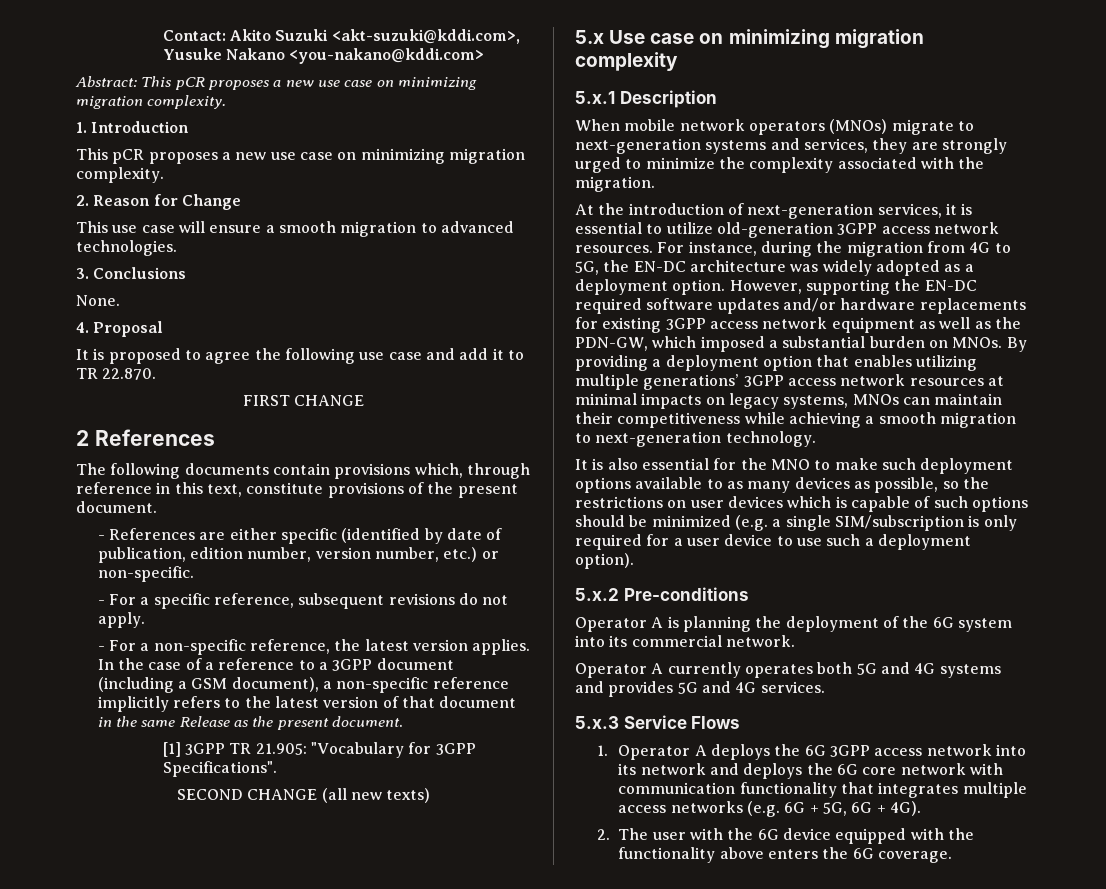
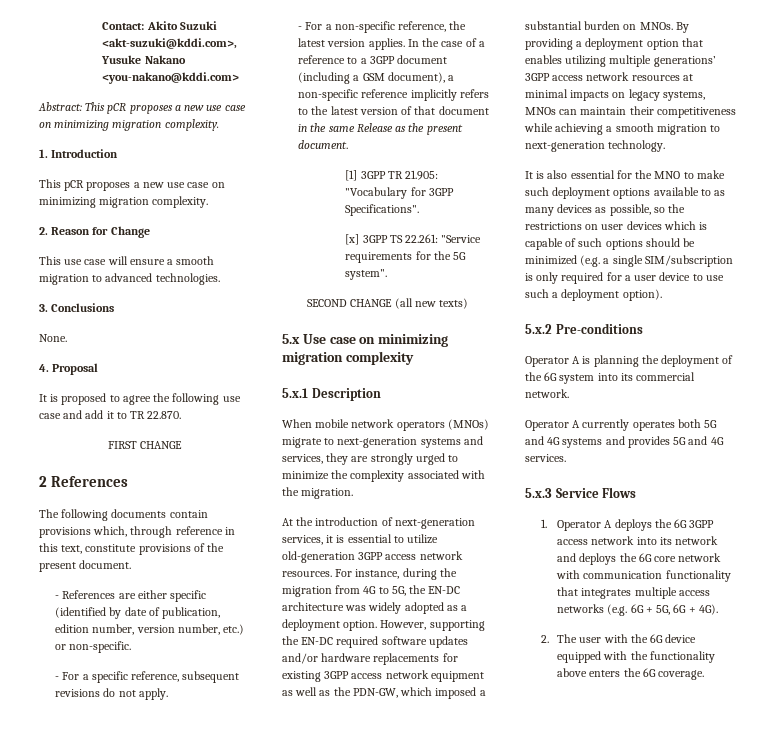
+ [x] 3GPP TS 22.261: "Service requirements for the 5G system".

